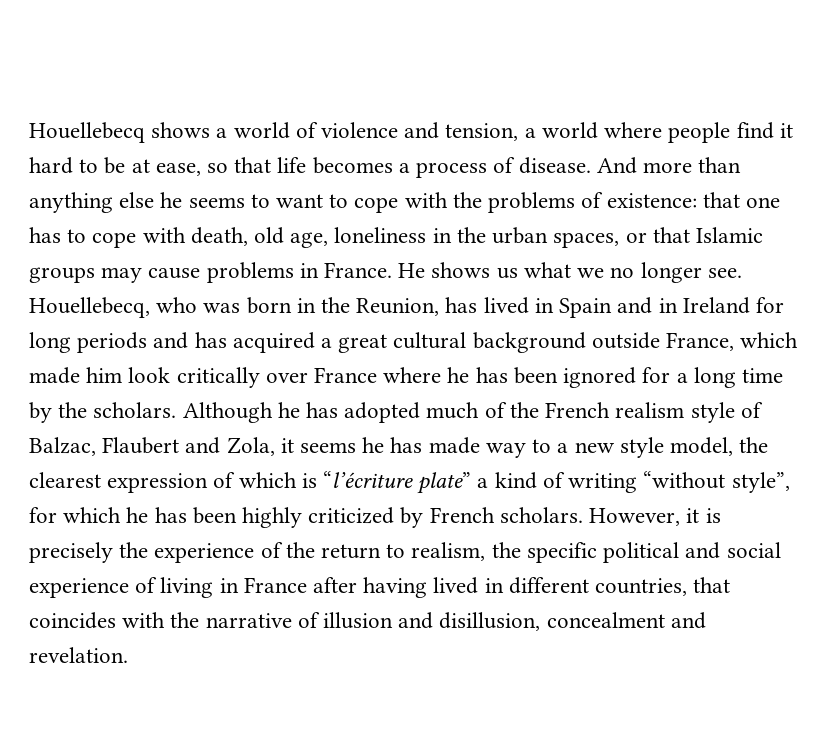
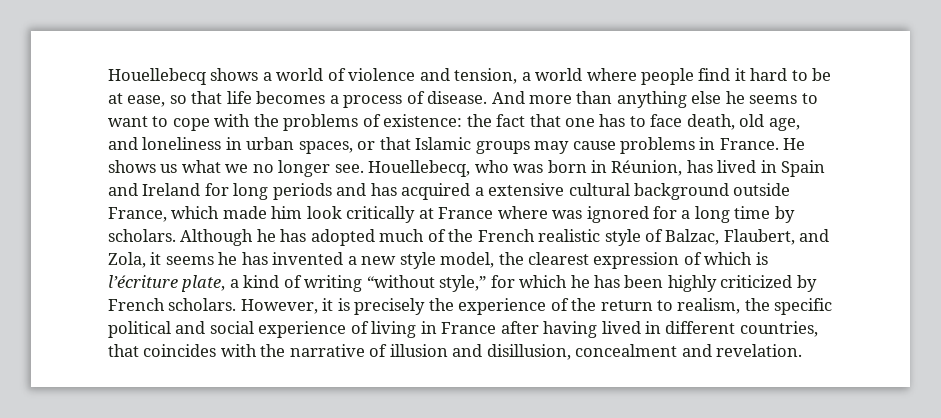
- And more than anything else he seems to want to cope with the problems of existence: that one has to cope with death, old age, loneliness in the urban spaces, or that Islamic groups may cause problems in France.
+ And more than anything else he seems to want to cope with the problems of existence: the fact that one has to face death, old age, and loneliness in urban spaces, or that Islamic groups may cause problems in France.
- Houellebecq, who was born in the Reunion, has lived in Spain and in Ireland for long periods and has acquired a great cultural background outside France, which made him look critically over France where he has been ignored for a long time by the scholars.
+ Houellebecq, who was born in Réunion, has lived in Spain and Ireland for long periods and has acquired a extensive cultural background outside France, which made him look critically at France where was ignored for a long time by scholars.
- Although he has adopted much of the French realism style of Balzac, Flaubert and Zola, it seems he has made way to a new style model, the clearest expression of which is “l’écriture plate” a kind of writing “without style”, for which he has been highly criticized by French scholars.
+ Although he has adopted much of the French realistic style of Balzac, Flaubert, and Zola, it seems he has invented a new style model, the clearest expression of which is l’écriture plate, a kind of writing “without style,” for which he has been highly criticized by French scholars.

